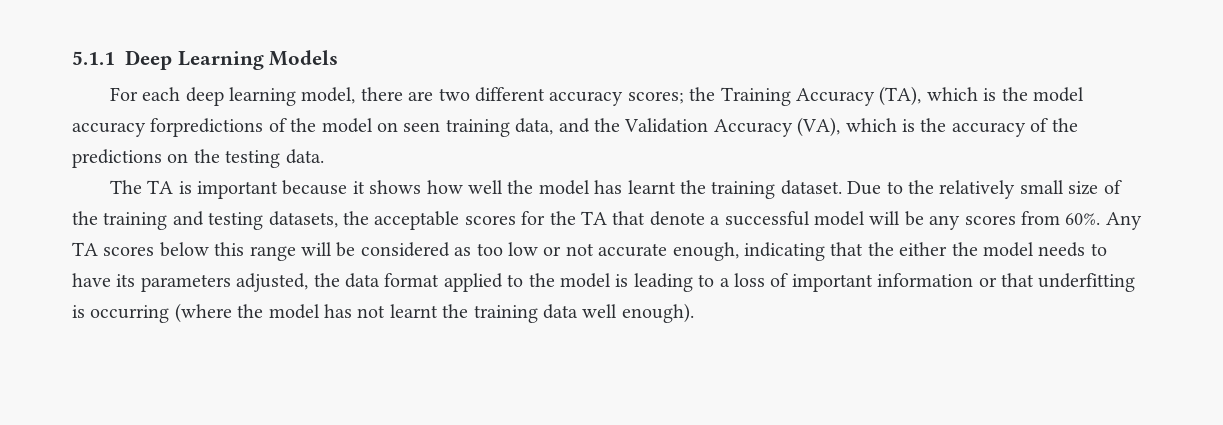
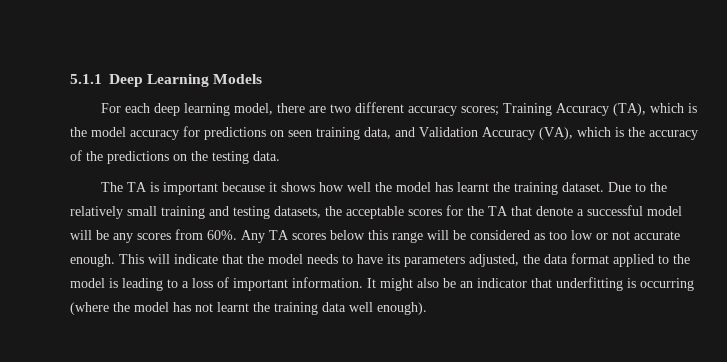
- For each deep learning model, there are two different accuracy scores; the Training Accuracy (TA), which is the model accuracy forpredictions of the model on seen training data, and the Validation Accuracy (VA), which is the accuracy of the predictions on the testing data.
+ For each deep learning model, there are two different accuracy scores; Training Accuracy (TA), which is the model accuracy for predictions on seen training data, and Validation Accuracy (VA), which is the accuracy of the predictions on the testing data.
- Due to the relatively small size of the training and testing datasets, the acceptable scores for the TA that denote a successful model will be any scores from 60%.
+ Due to the relatively small training and testing datasets, the acceptable scores for the TA that denote a successful model will be any scores from 60%.
- Any TA scores below this range will be considered as too low or not accurate enough, indicating that the either the model needs to have its parameters adjusted, the data format applied to the model is leading to a loss of important information or that underfitting is occurring (where the model has not learnt the training data well enough).
+ Any TA scores below this range will be considered as too low or not accurate enough. This will indicate that the model needs to have its parameters adjusted, the data format applied to the model is leading to a loss of important information. It might also be an indicator that underfitting is occurring (where the model has not learnt the training data well enough).

